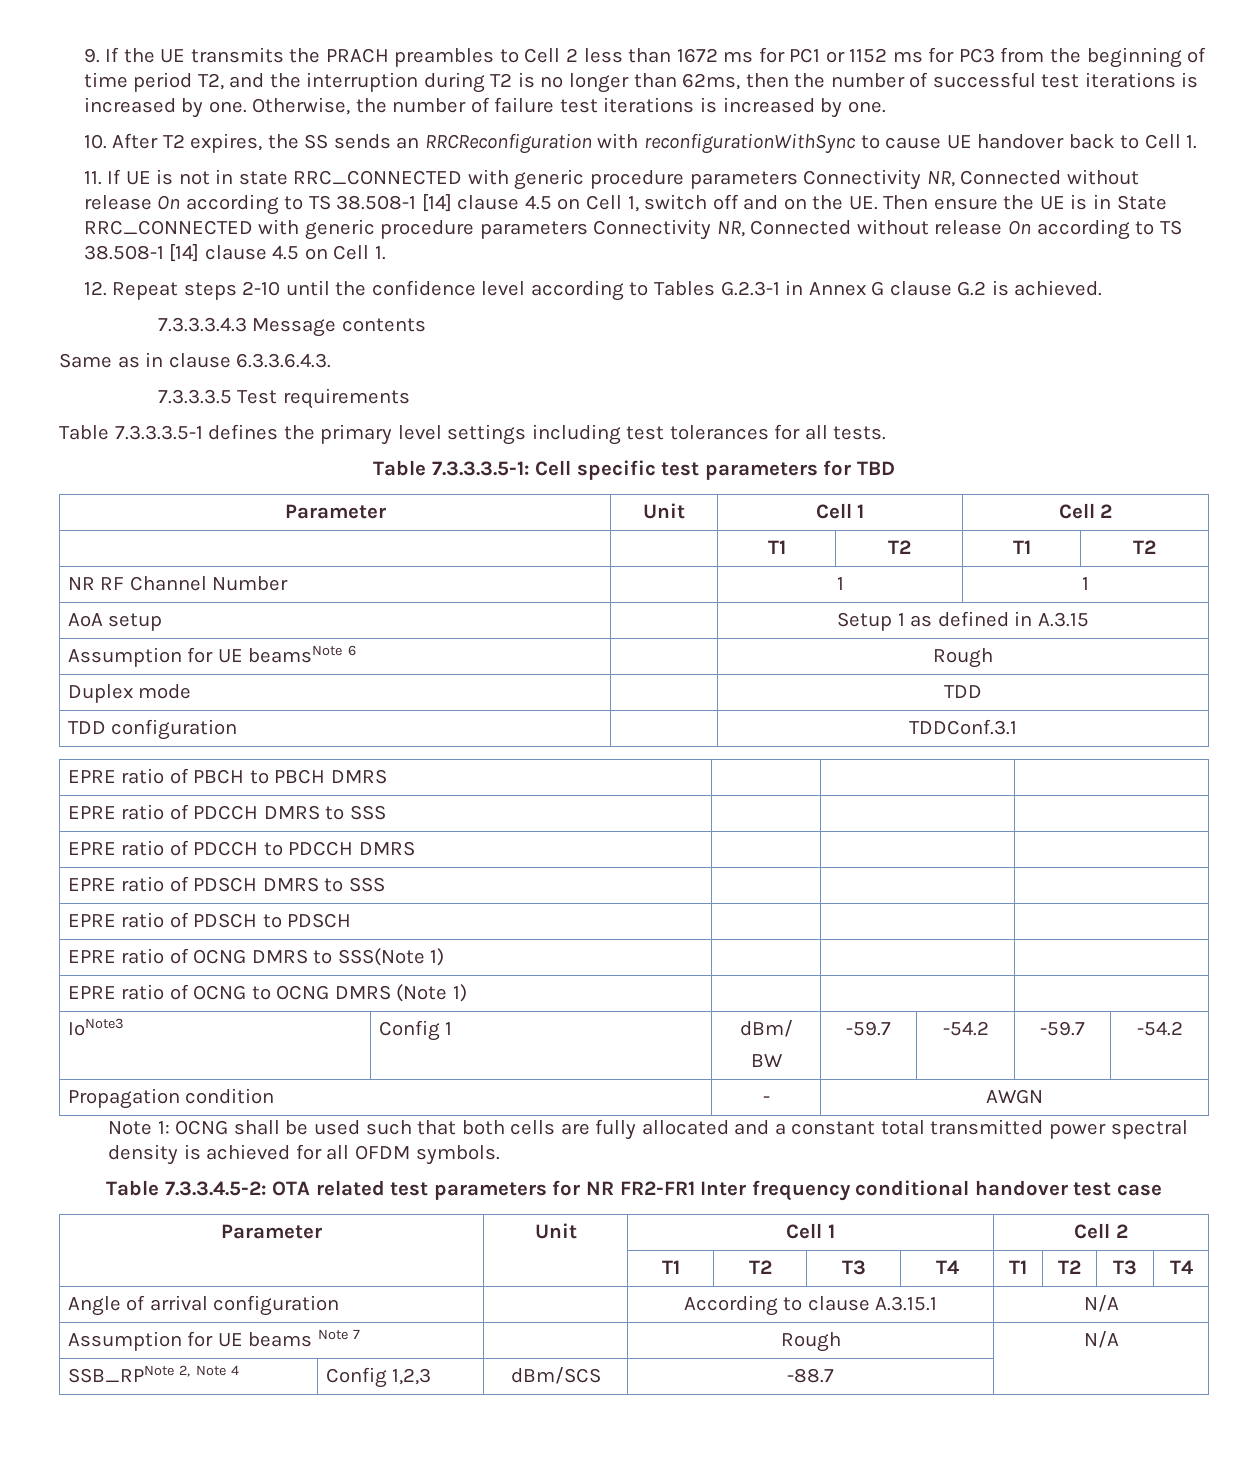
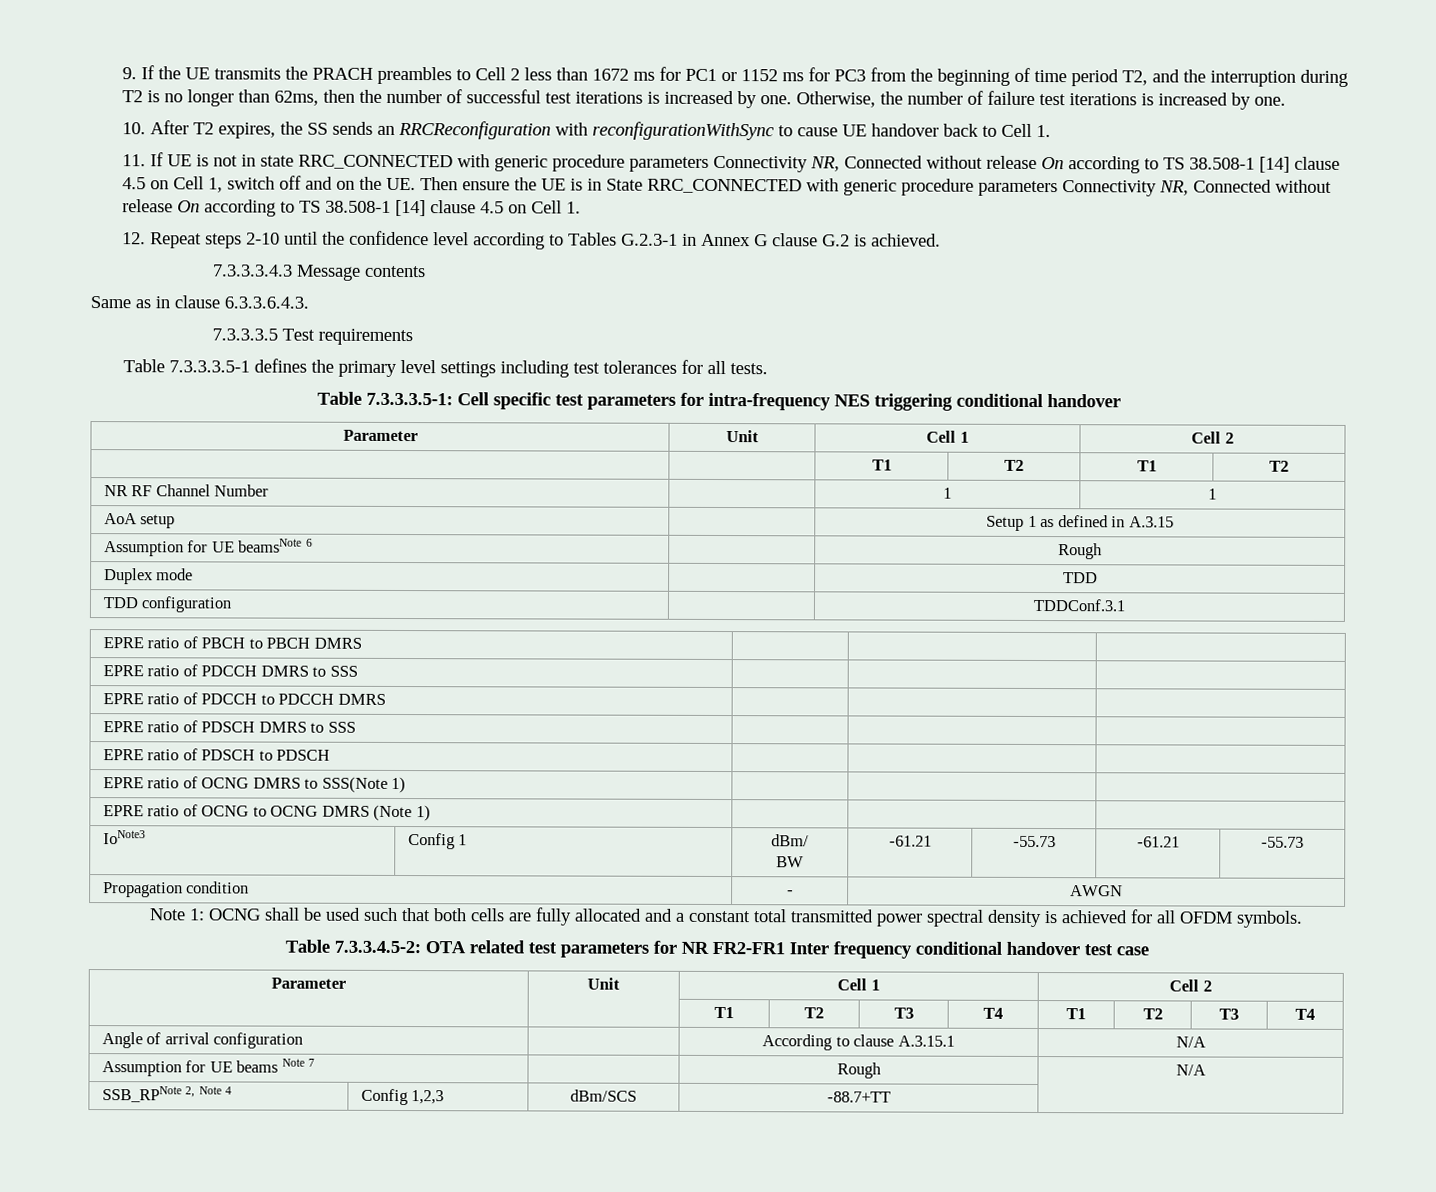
- Table 7.3.3.3.5-1: Cell specific test parameters for TBD
+ Table 7.3.3.3.5-1: Cell specific test parameters for intra-frequency NES triggering conditional handover
  IoNote3 | Config 1 | dBm/
- BW | -59.7 | -54.2 | -59.7 | -54.2
+ BW | -61.21 | -55.73 | -61.21 | -55.73
- SSB_RPNote 2, Note 4 | Config 1,2,3 | dBm/SCS | -88.7 |
+ SSB_RPNote 2, Note 4 | Config 1,2,3 | dBm/SCS | -88.7+TT |

